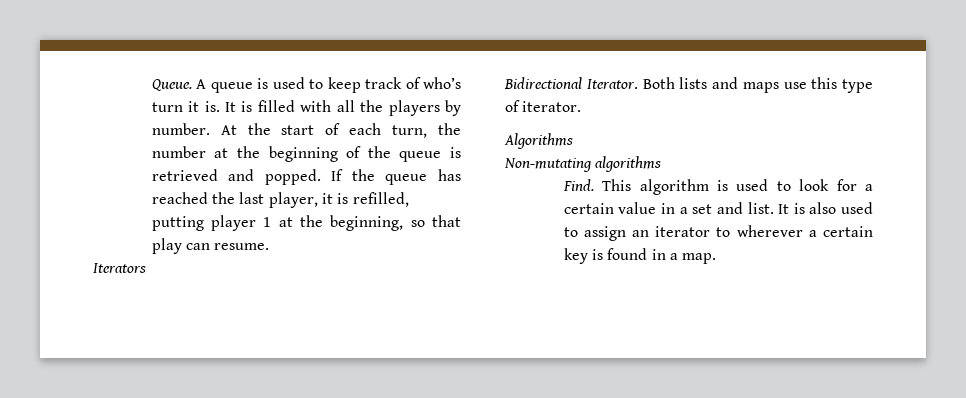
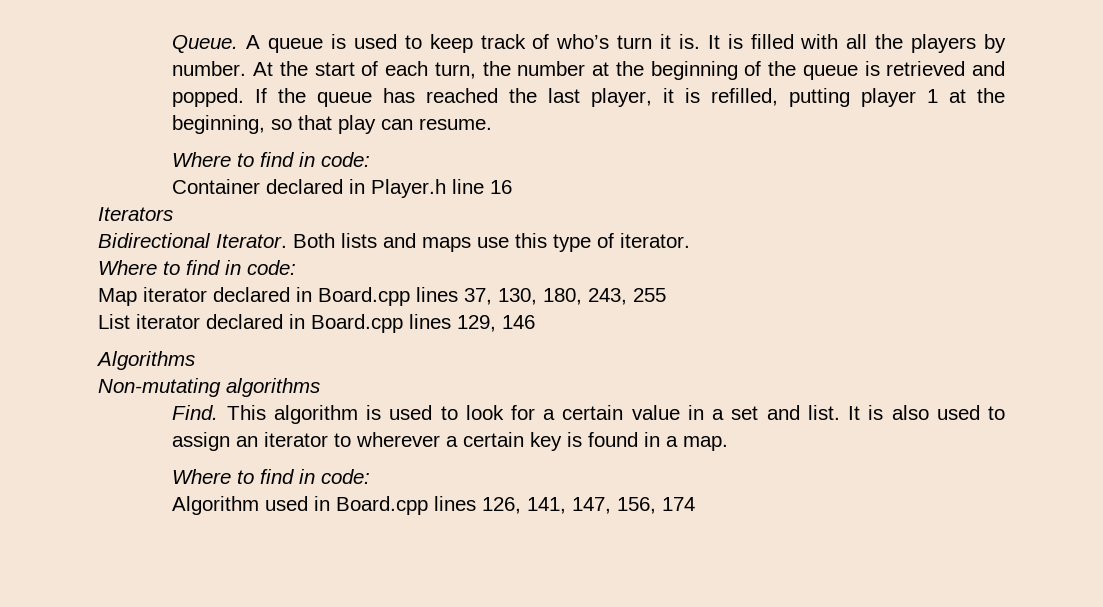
  If the queue has reached the last player, it is refilled, putting player 1 at the beginning, so that play can resume.
+ Where to find in code:
+ Container declared in Player.h line 16
  Both lists and maps use this type of iterator.
+ Where to find in code:
+ Map iterator declared in Board.cpp lines 37, 130, 180, 243, 255
+ List iterator declared in Board.cpp lines 129, 146
  It is also used to assign an iterator to wherever a certain key is found in a map.
+ Where to find in code:
+ Algorithm used in Board.cpp lines 126, 141, 147, 156, 174

